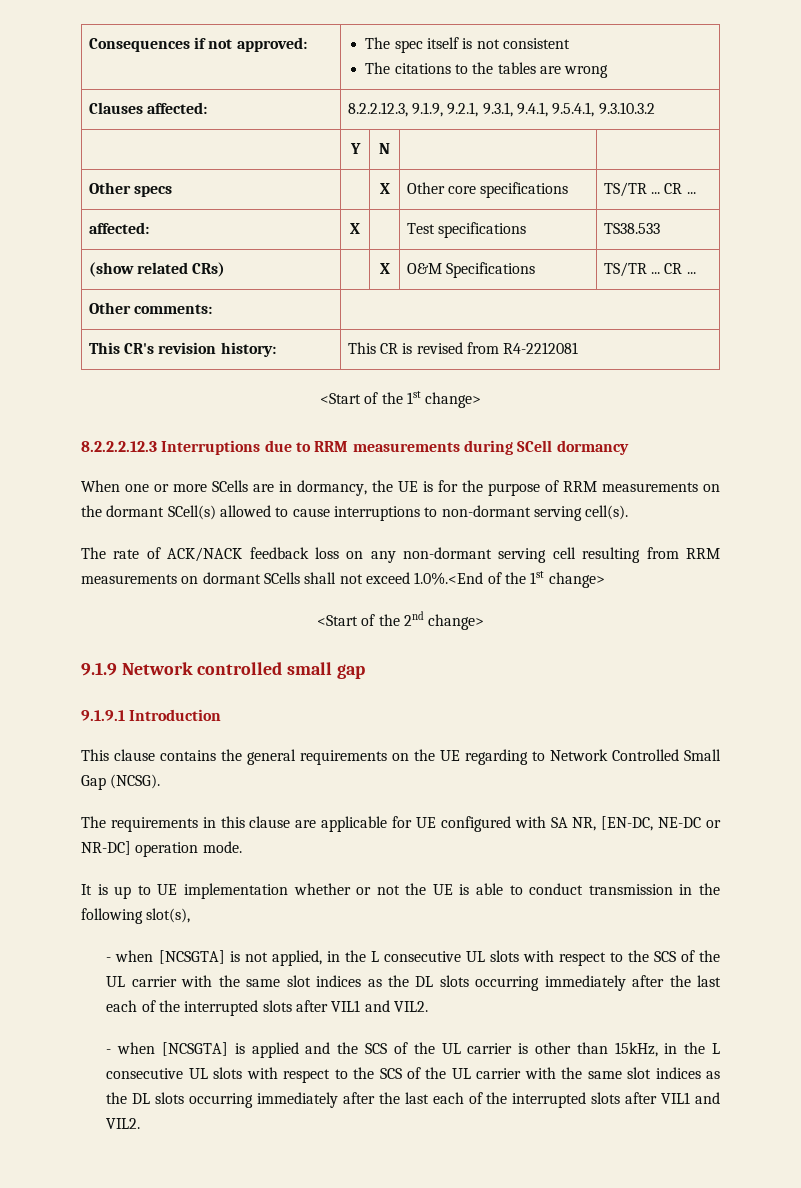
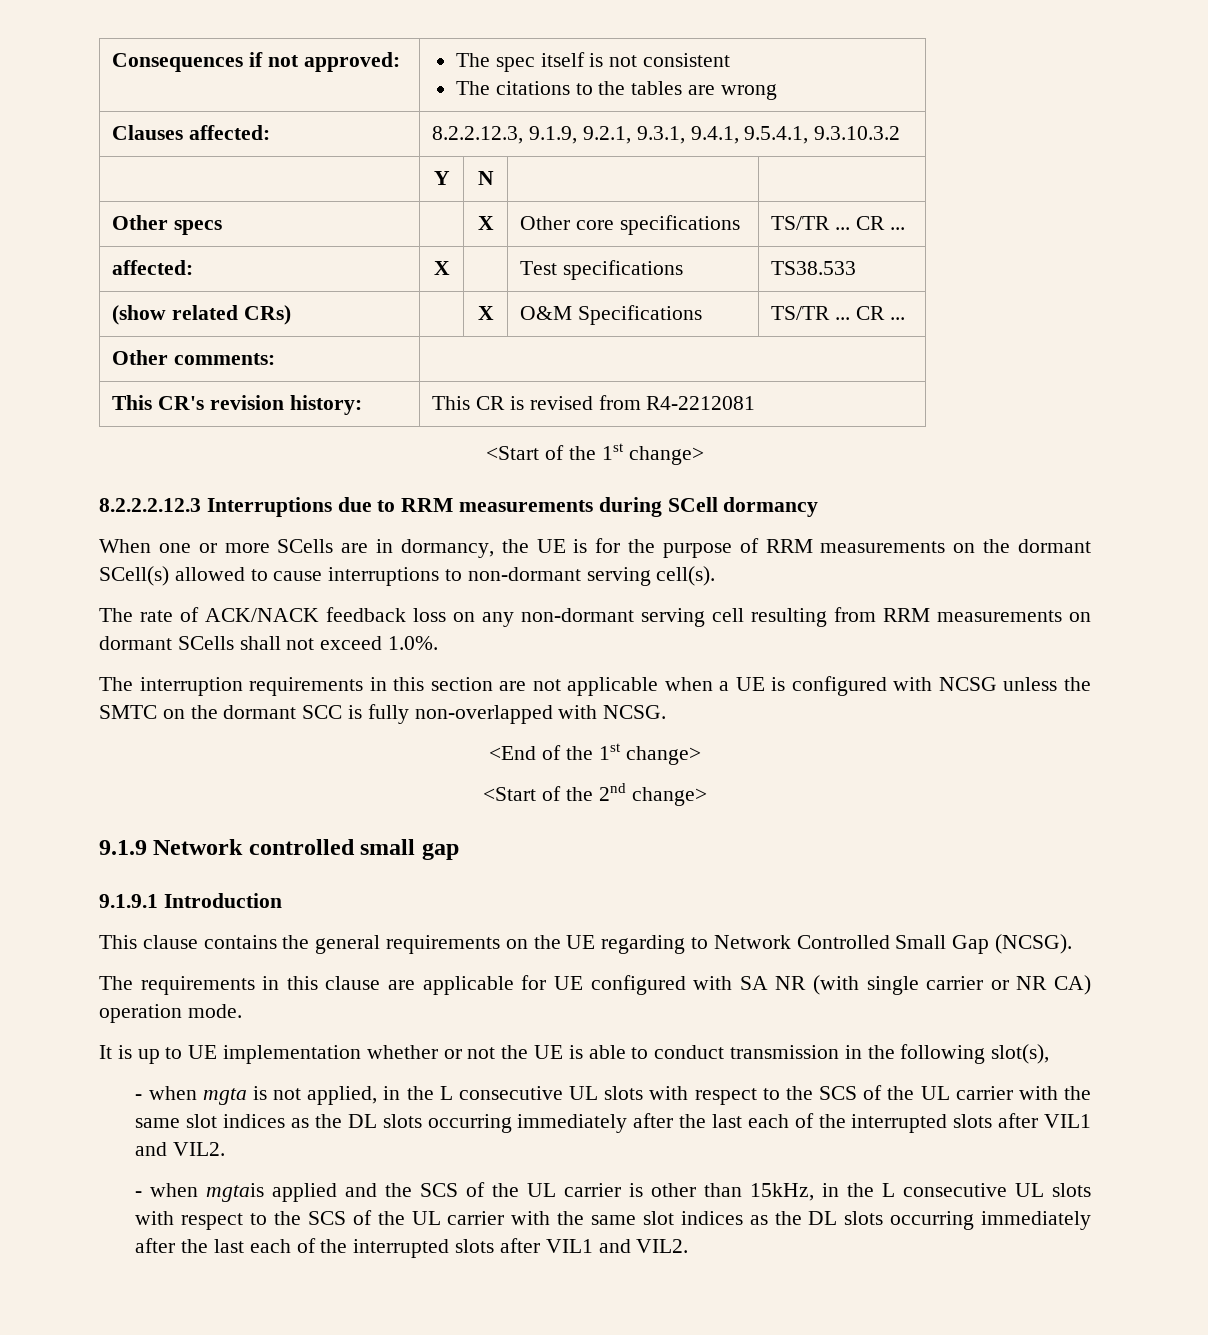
- The rate of ACK/NACK feedback loss on any non-dormant serving cell resulting from RRM measurements on dormant SCells shall not exceed 1.0%.<End of the 1st change>
+ The rate of ACK/NACK feedback loss on any non-dormant serving cell resulting from RRM measurements on dormant SCells shall not exceed 1.0%.
+ The interruption requirements in this section are not applicable when a UE is configured with NCSG unless the SMTC on the dormant SCC is fully non-overlapped with NCSG.
+ <End of the 1st change>
- The requirements in this clause are applicable for UE configured with SA NR, [EN-DC, NE-DC or NR-DC] operation mode.
+ The requirements in this clause are applicable for UE configured with SA NR (with single carrier or NR CA) operation mode.
- - when [NCSGTA] is not applied, in the L consecutive UL slots with respect to the SCS of the UL carrier with the same slot indices as the DL slots occurring immediately after the last each of the interrupted slots after VIL1 and VIL2.
+ - when mgta is not applied, in the L consecutive UL slots with respect to the SCS of the UL carrier with the same slot indices as the DL slots occurring immediately after the last each of the interrupted slots after VIL1 and VIL2.
- - when [NCSGTA] is applied and the SCS of the UL carrier is other than 15kHz, in the L consecutive UL slots with respect to the SCS of the UL carrier with the same slot indices as the DL slots occurring immediately after the last each of the interrupted slots after VIL1 and VIL2.
+ - when mgtais applied and the SCS of the UL carrier is other than 15kHz, in the L consecutive UL slots with respect to the SCS of the UL carrier with the same slot indices as the DL slots occurring immediately after the last each of the interrupted slots after VIL1 and VIL2.

